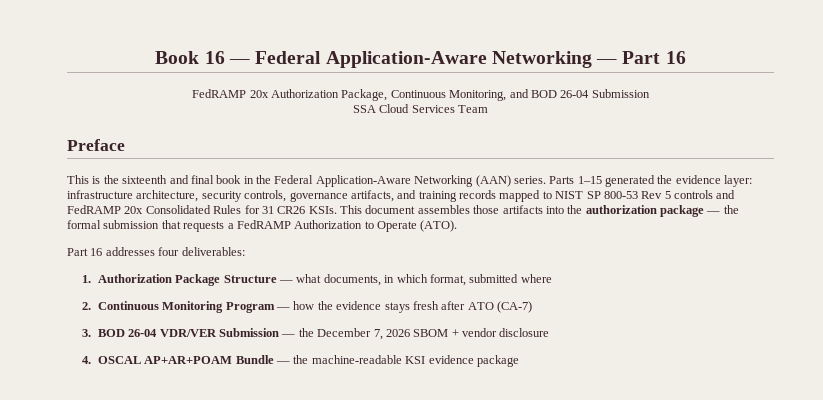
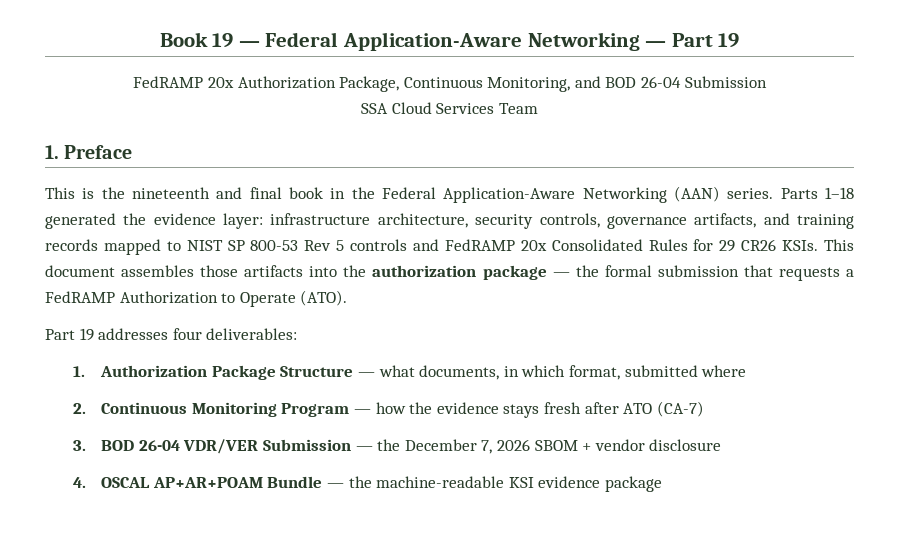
- Book 16 — Federal Application-Aware Networking — Part 16
+ Book 19 — Federal Application-Aware Networking — Part 19
- Preface
+ 1. Preface
- This is the sixteenth and final book in the Federal Application-Aware Networking (AAN) series.
+ This is the nineteenth and final book in the Federal Application-Aware Networking (AAN) series.
- Parts 1–15 generated the evidence layer: infrastructure architecture, security controls, governance artifacts, and training records mapped to NIST SP 800-53 Rev 5 controls and FedRAMP 20x Consolidated Rules for 31 CR26 KSIs.
+ Parts 1–18 generated the evidence layer: infrastructure architecture, security controls, governance artifacts, and training records mapped to NIST SP 800-53 Rev 5 controls and FedRAMP 20x Consolidated Rules for 29 CR26 KSIs.
- Part 16 addresses four deliverables:
+ Part 19 addresses four deliverables:

